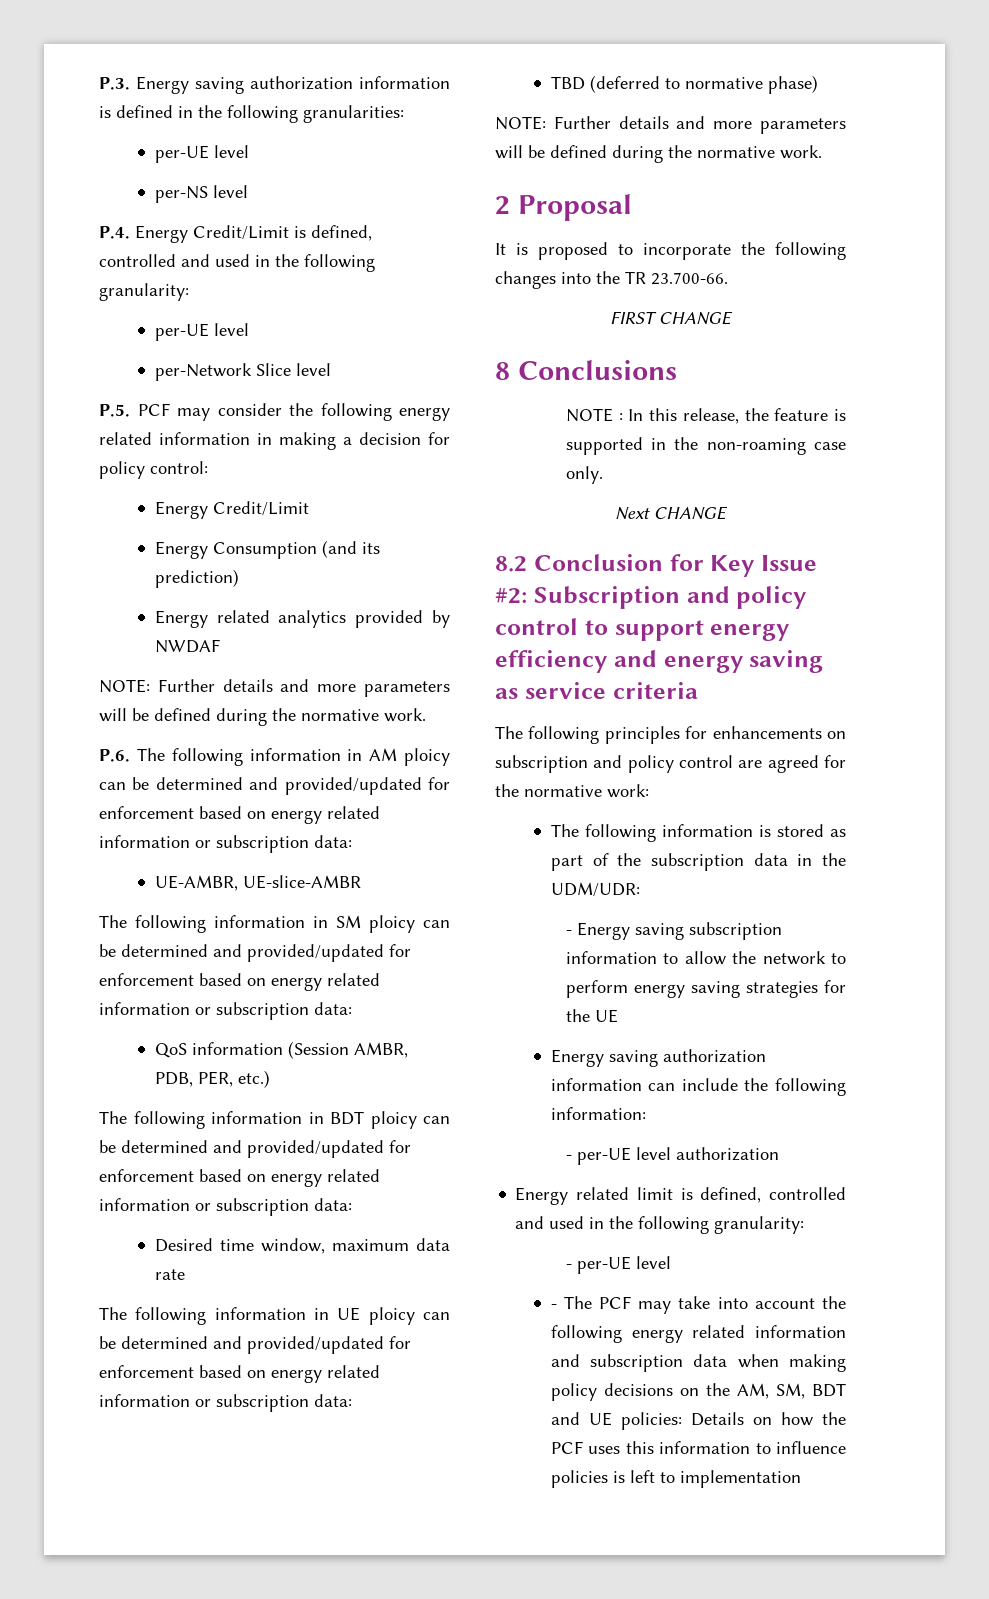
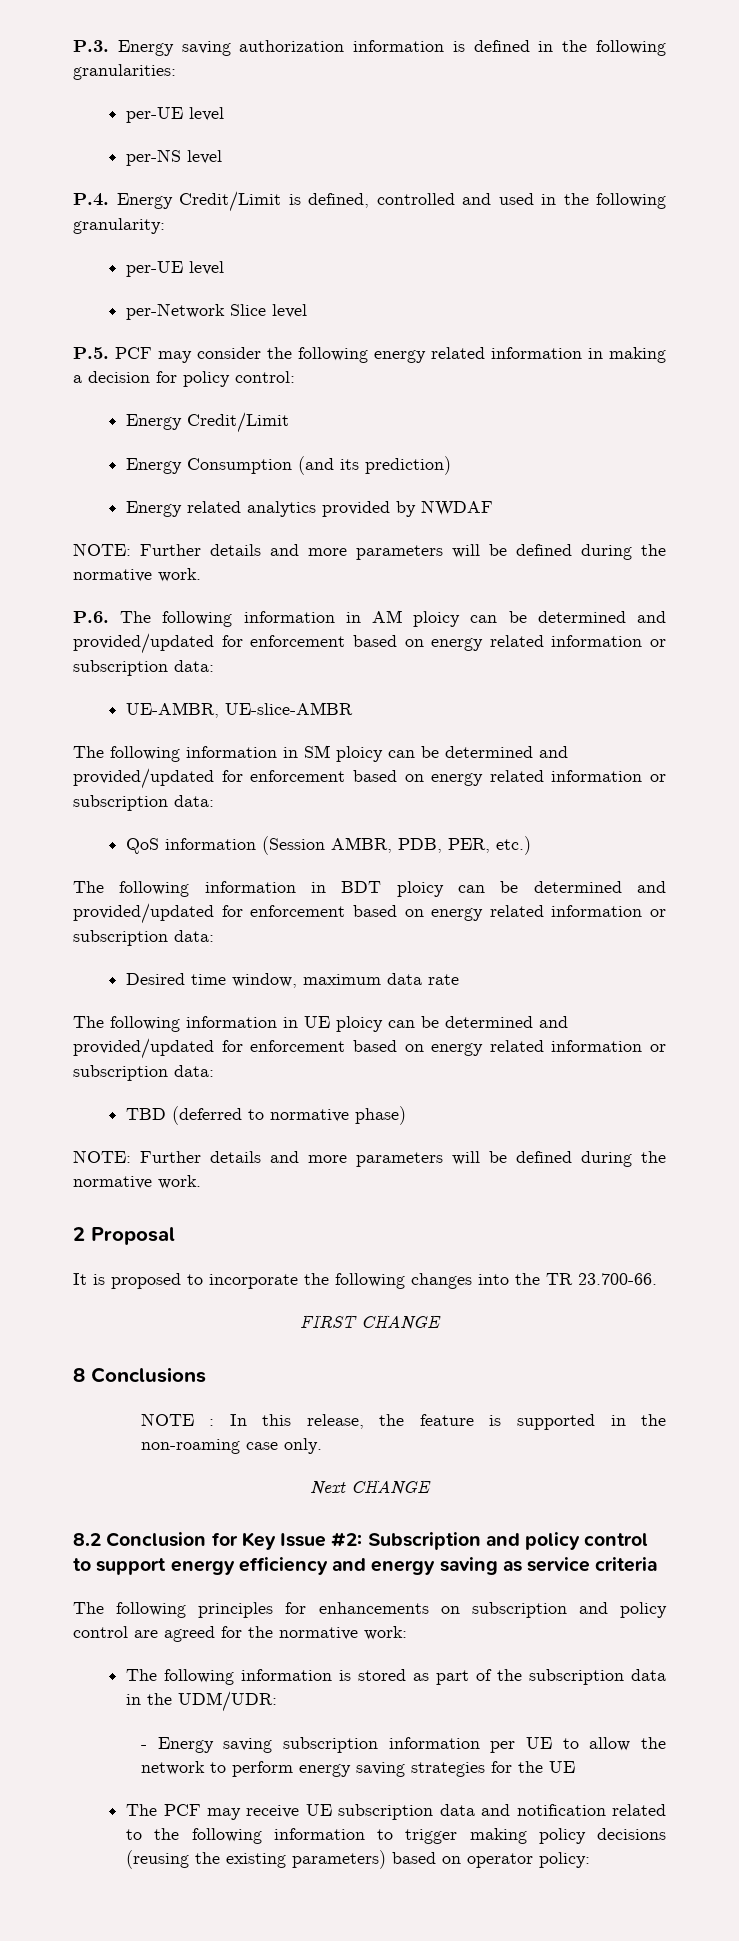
- - Energy saving subscription information to allow the network to perform energy saving strategies for the UE
+ - Energy saving subscription information per UE to allow the network to perform energy saving strategies for the UE
- Energy saving authorization information can include the following information:
- - per-UE level authorization
- Energy related limit is defined, controlled and used in the following granularity:
- - per-UE level
- - The PCF may take into account the following energy related information and subscription data when making policy decisions on the AM, SM, BDT and UE policies: Details on how the PCF uses this information to influence policies is left to implementation
+ The PCF may receive UE subscription data and notification related to the following information to trigger making policy decisions (reusing the existing parameters) based on operator policy:

